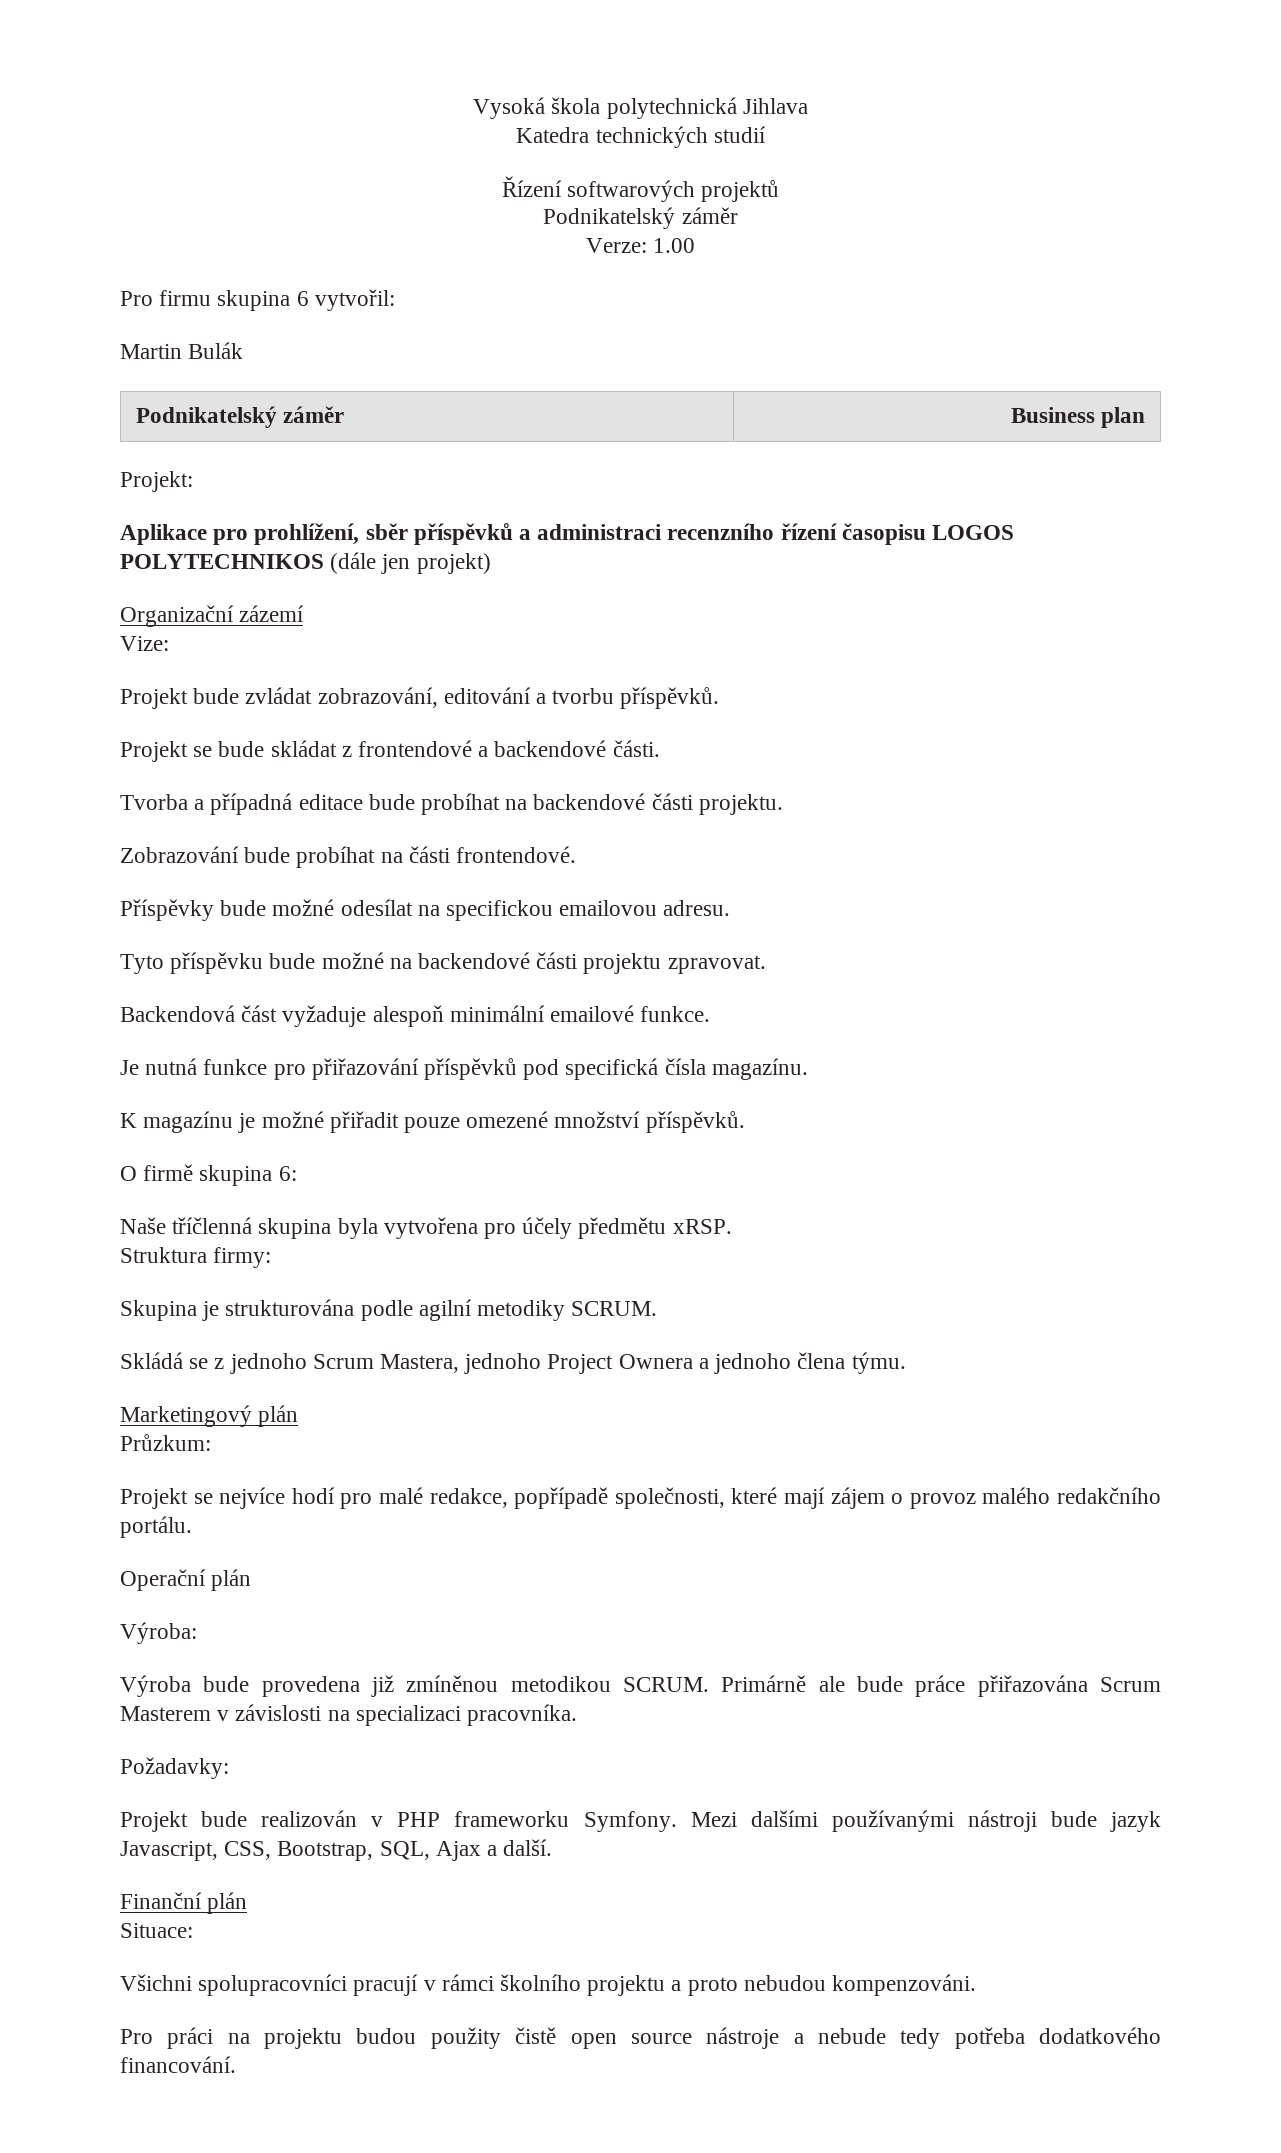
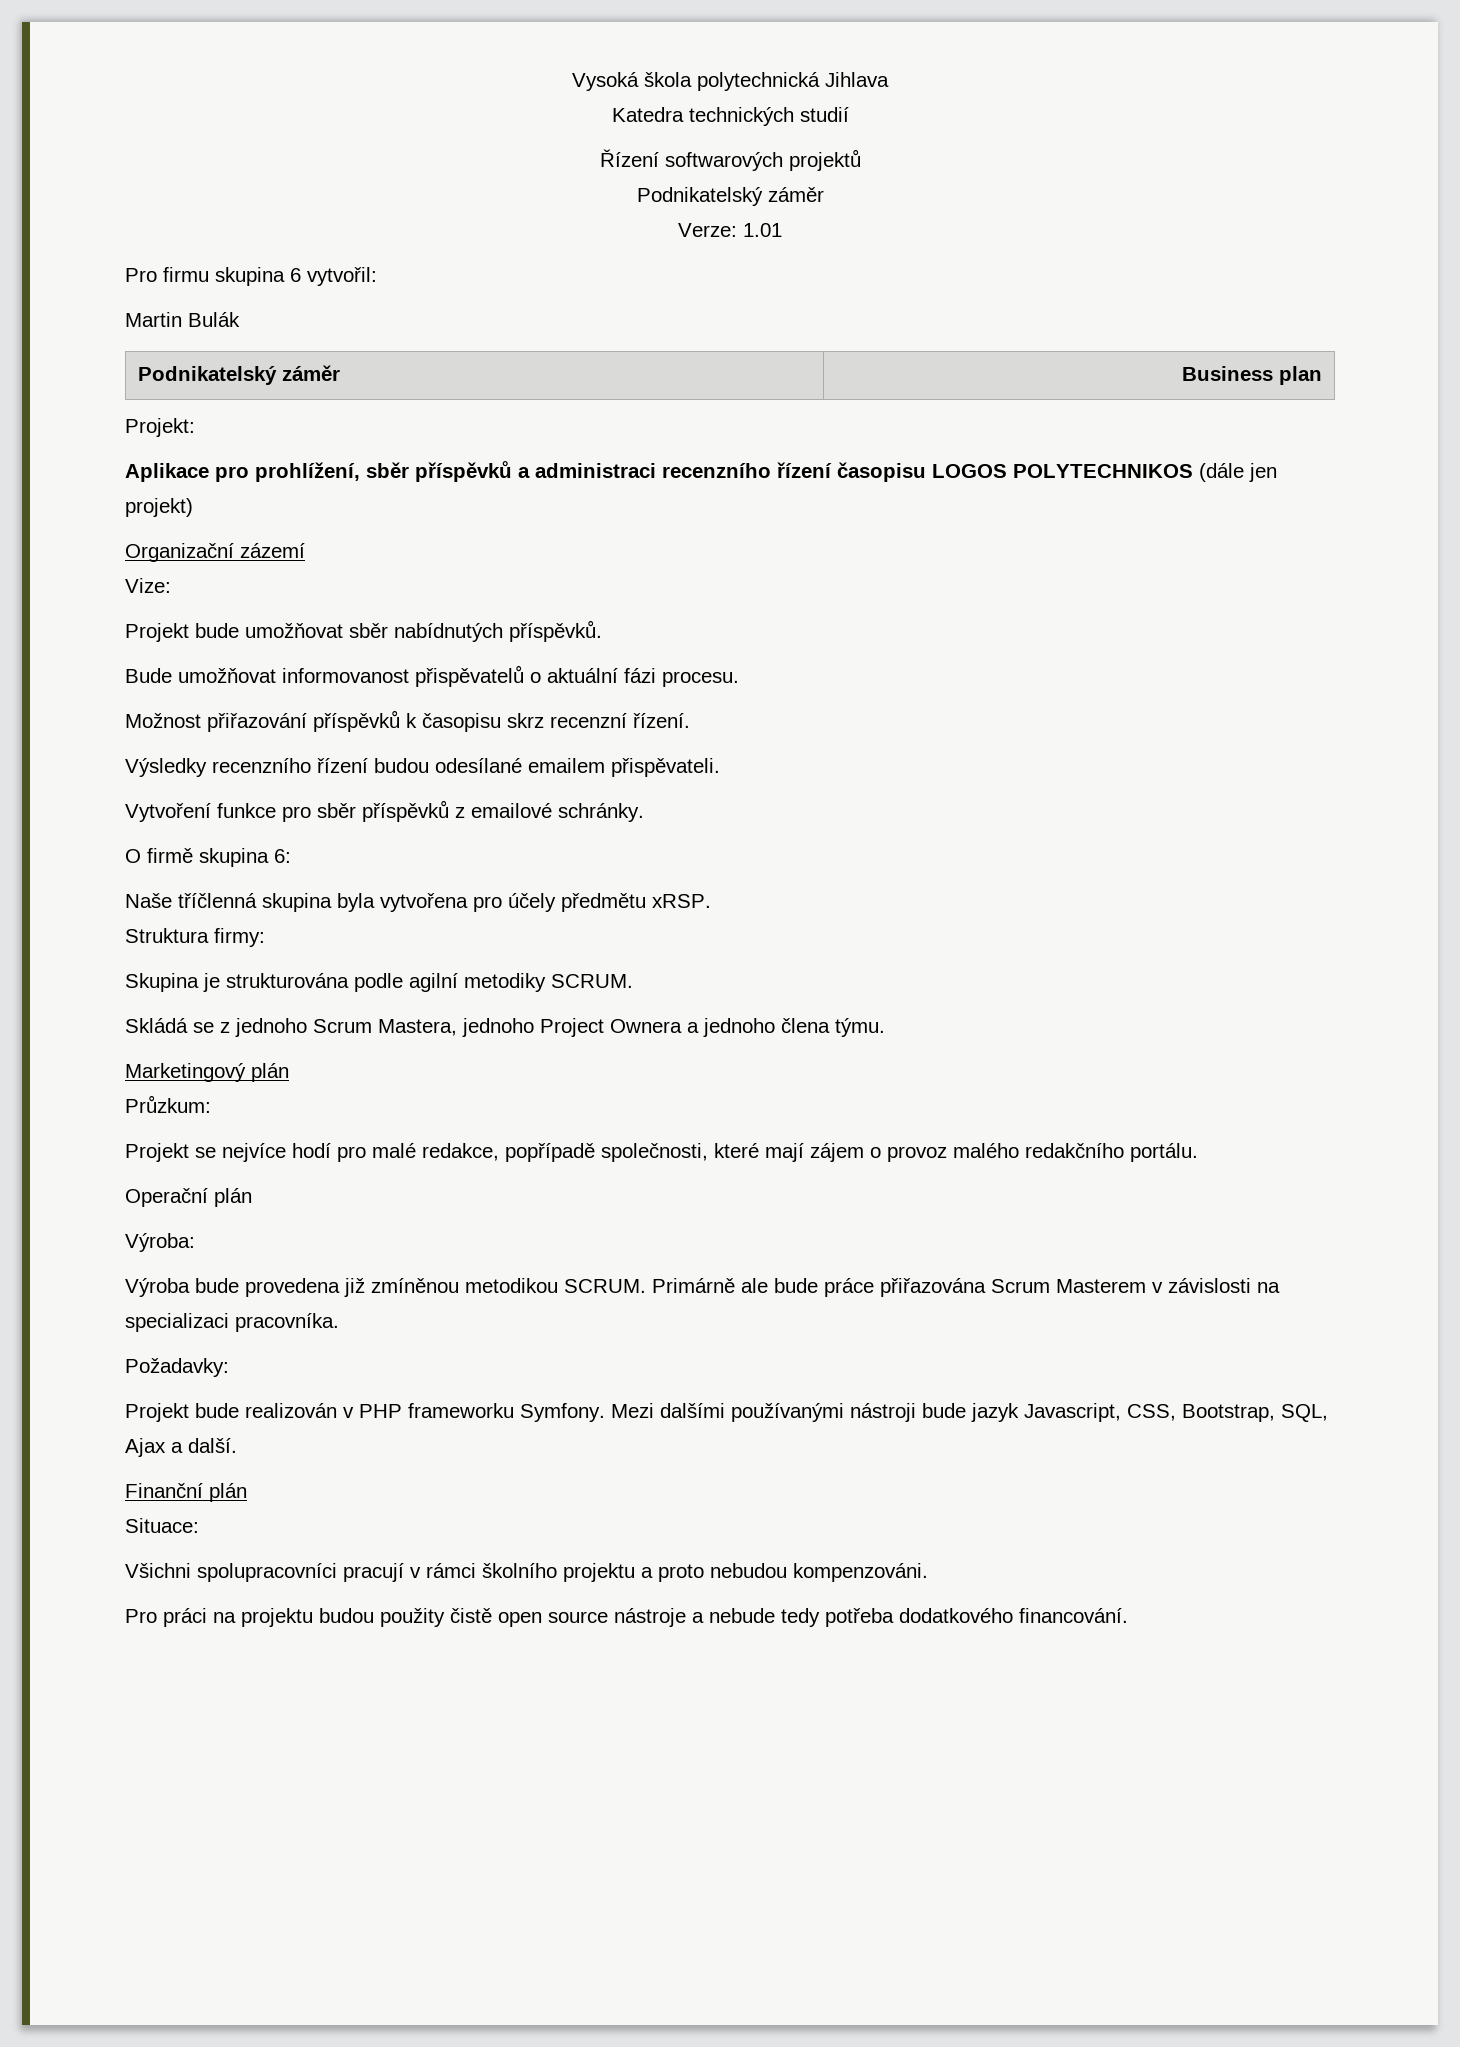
- Verze: 1.00
+ Verze: 1.01
- Projekt bude zvládat zobrazování, editování a tvorbu příspěvků.
- Projekt se bude skládat z frontendové a backendové části.
- Tvorba a případná editace bude probíhat na backendové části projektu.
- Zobrazování bude probíhat na části frontendové.
- Příspěvky bude možné odesílat na specifickou emailovou adresu.
- Tyto příspěvku bude možné na backendové části projektu zpravovat.
- Backendová část vyžaduje alespoň minimální emailové funkce.
- Je nutná funkce pro přiřazování příspěvků pod specifická čísla magazínu.
- K magazínu je možné přiřadit pouze omezené množství příspěvků.
+ Projekt bude umožňovat sběr nabídnutých příspěvků.
+ Bude umožňovat informovanost přispěvatelů o aktuální fázi procesu.
+ Možnost přiřazování příspěvků k časopisu skrz recenzní řízení.
+ Výsledky recenzního řízení budou odesílané emailem přispěvateli.
+ Vytvoření funkce pro sběr příspěvků z emailové schránky.

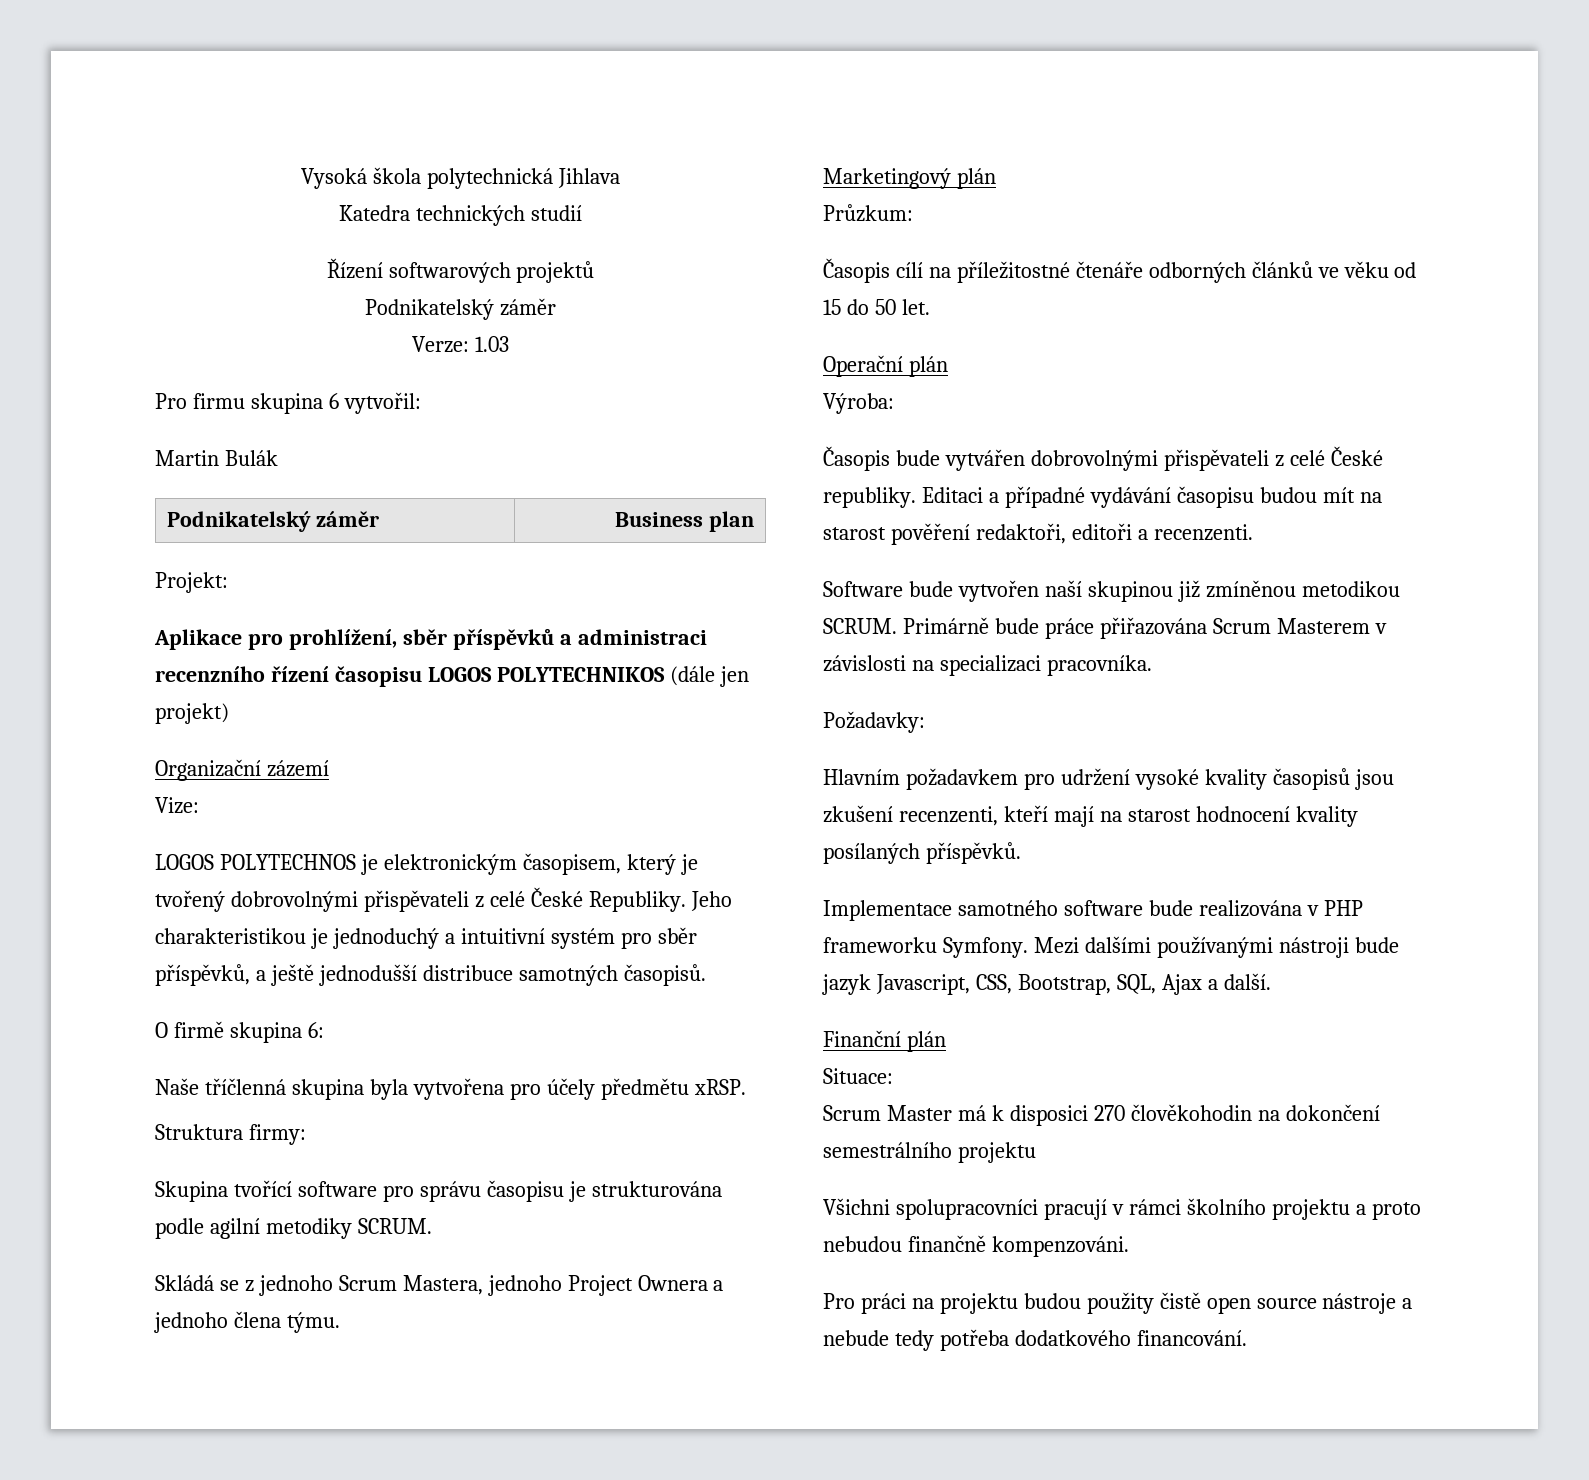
- Verze: 1.01
+ Verze: 1.03
- Projekt bude umožňovat sběr nabídnutých příspěvků.
- Bude umožňovat informovanost přispěvatelů o aktuální fázi procesu.
- Možnost přiřazování příspěvků k časopisu skrz recenzní řízení.
- Výsledky recenzního řízení budou odesílané emailem přispěvateli.
- Vytvoření funkce pro sběr příspěvků z emailové schránky.
+ LOGOS POLYTECHNOS je elektronickým časopisem, který je tvořený dobrovolnými přispěvateli z celé České Republiky. Jeho charakteristikou je jednoduchý a intuitivní systém pro sběr příspěvků, a ještě jednodušší distribuce samotných časopisů.
- Skupina je strukturována podle agilní metodiky SCRUM.
+ Skupina tvořící software pro správu časopisu je strukturována podle agilní metodiky SCRUM.
- Projekt se nejvíce hodí pro malé redakce, popřípadě společnosti, které mají zájem o provoz malého redakčního portálu.
+ Časopis cílí na příležitostné čtenáře odborných článků ve věku od 15 do 50 let.
  Operační plán
  Výroba:
- Výroba bude provedena již zmíněnou metodikou SCRUM.
+ Časopis bude vytvářen dobrovolnými přispěvateli z celé České republiky. Editaci a případné vydávání časopisu budou mít na starost pověření redaktoři, editoři a recenzenti.
+ Software bude vytvořen naší skupinou již zmíněnou metodikou SCRUM.
- Primárně ale bude práce přiřazována Scrum Masterem v závislosti na specializaci pracovníka.
+ Primárně bude práce přiřazována Scrum Masterem v závislosti na specializaci pracovníka.
- Projekt bude realizován v PHP frameworku Symfony.
+ Hlavním požadavkem pro udržení vysoké kvality časopisů jsou zkušení recenzenti, kteří mají na starost hodnocení kvality posílaných příspěvků.
+ Implementace samotného software bude realizována v PHP frameworku Symfony.
+ Scrum Master má k disposici 270 člověkohodin na dokončení semestrálního projektu
- Všichni spolupracovníci pracují v rámci školního projektu a proto nebudou kompenzováni.
+ Všichni spolupracovníci pracují v rámci školního projektu a proto nebudou finančně kompenzováni.

